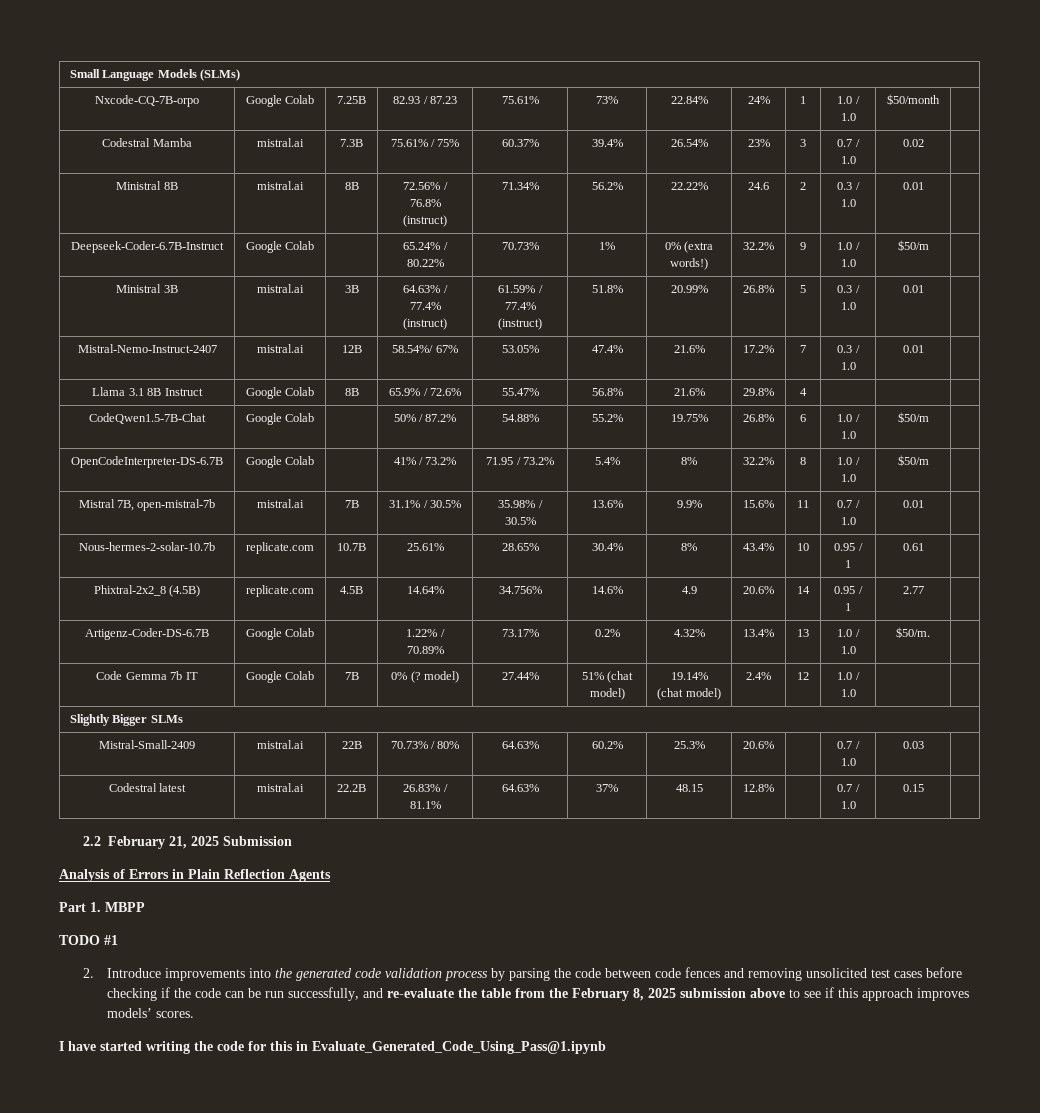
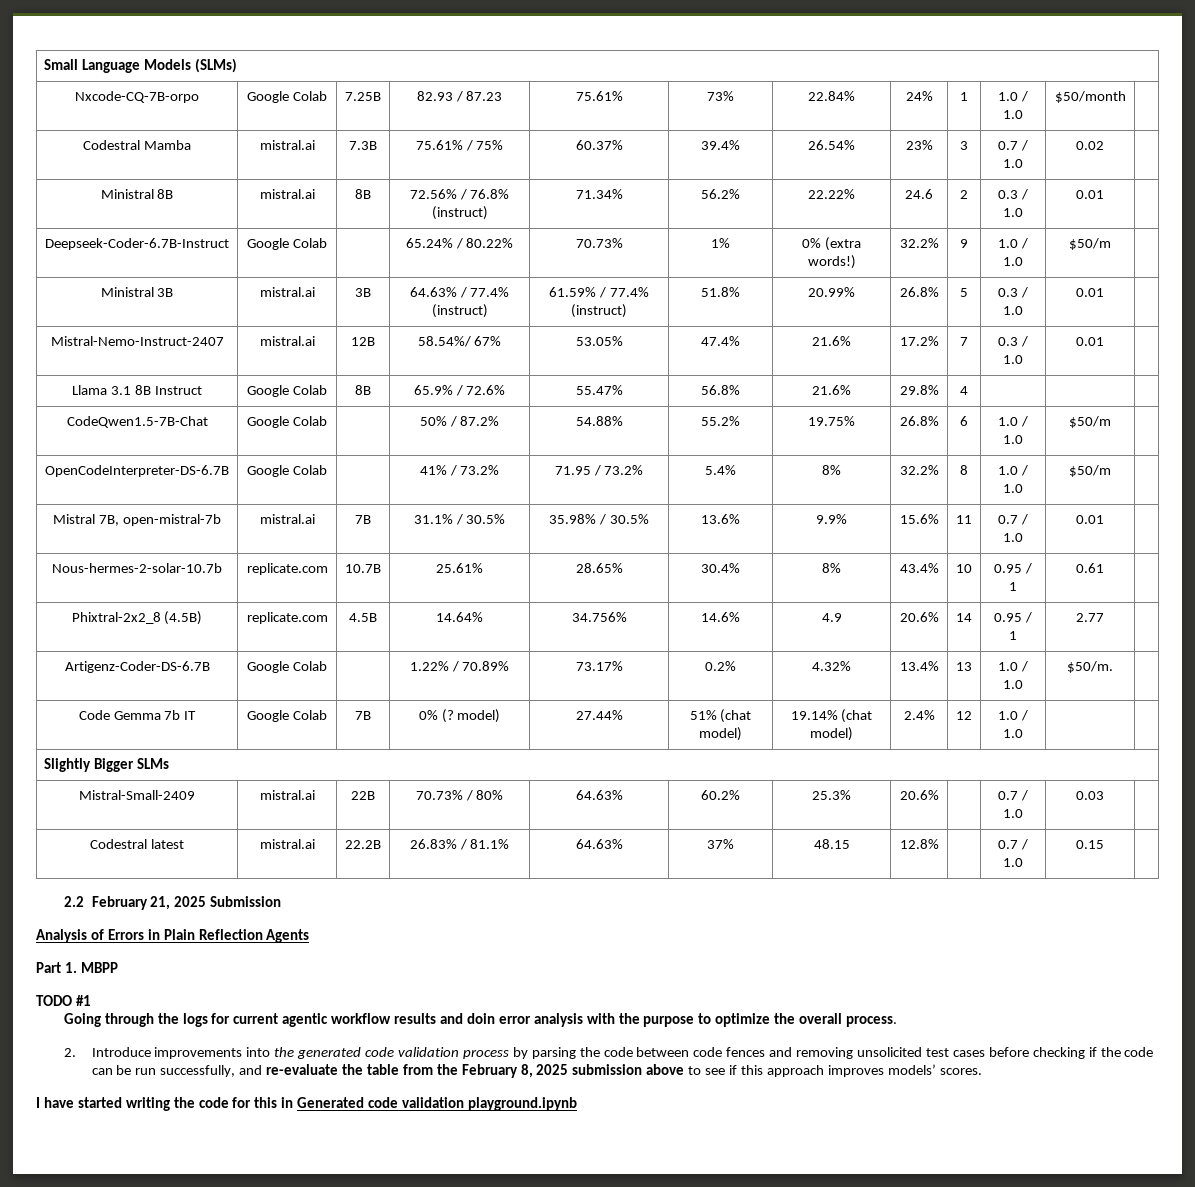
+ Going through the logs for current agentic workflow results and doin error analysis with the purpose to optimize the overall process.
- I have started writing the code for this in Evaluate_Generated_Code_Using_Pass@1.ipynb
+ I have started writing the code for this in Generated code validation playground.ipynb

